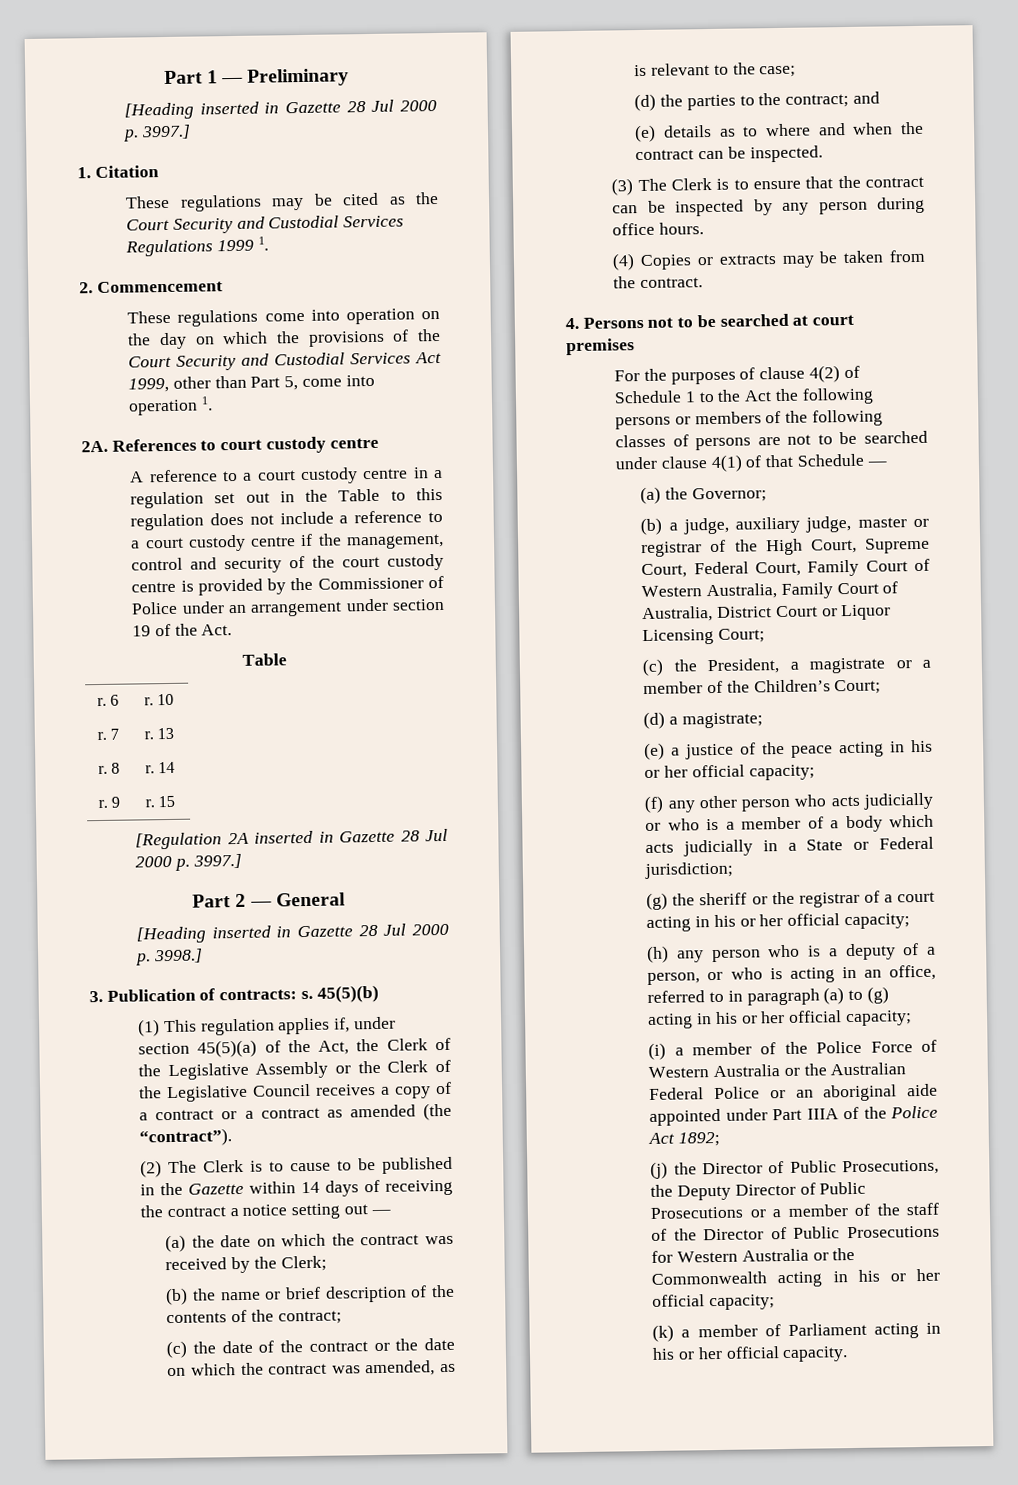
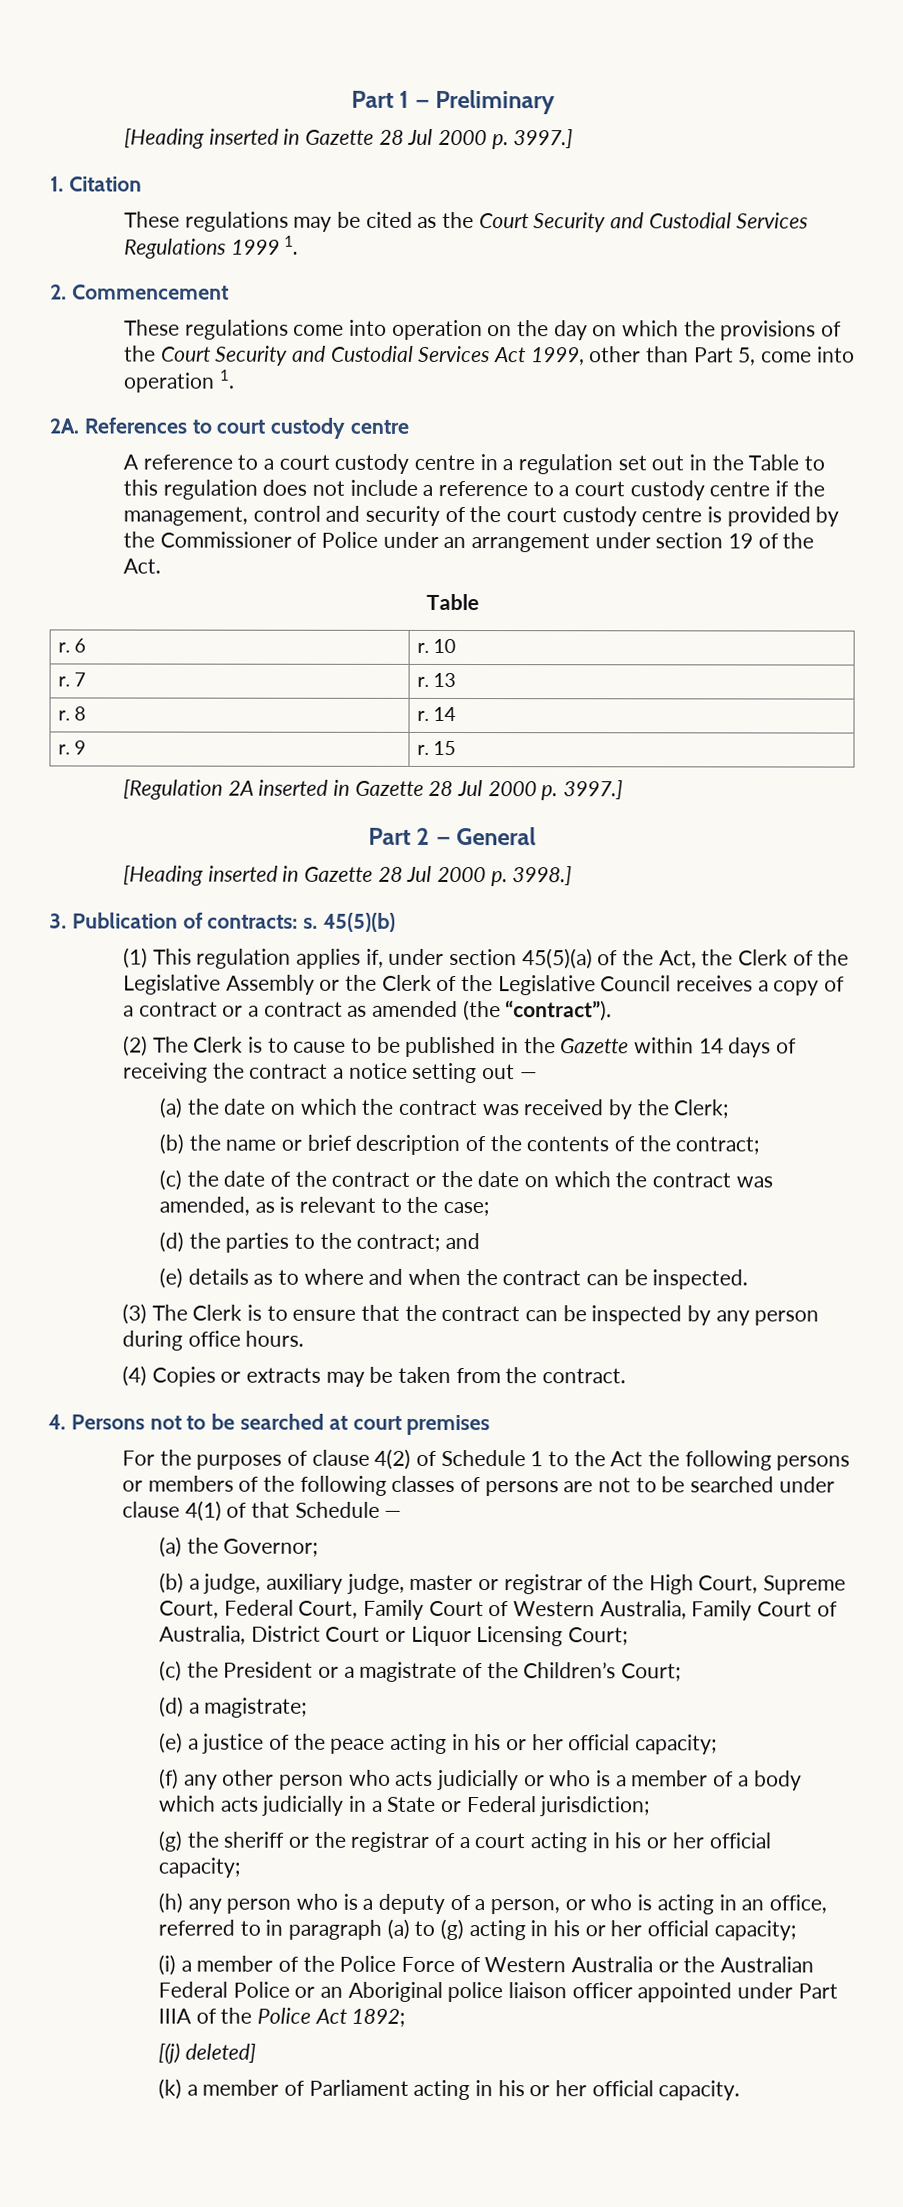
- (c) the President, a magistrate or a member of the Children’s Court;
+ (c) the President or a magistrate of the Children’s Court;
- (i) a member of the Police Force of Western Australia or the Australian Federal Police or an aboriginal aide appointed under Part IIIA of the Police Act 1892;
+ (i) a member of the Police Force of Western Australia or the Australian Federal Police or an Aboriginal police liaison officer appointed under Part IIIA of the Police Act 1892;
- (j) the Director of Public Prosecutions, the Deputy Director of Public Prosecutions or a member of the staff of the Director of Public Prosecutions for Western Australia or the Commonwealth acting in his or her official capacity;
+ [(j) deleted]

